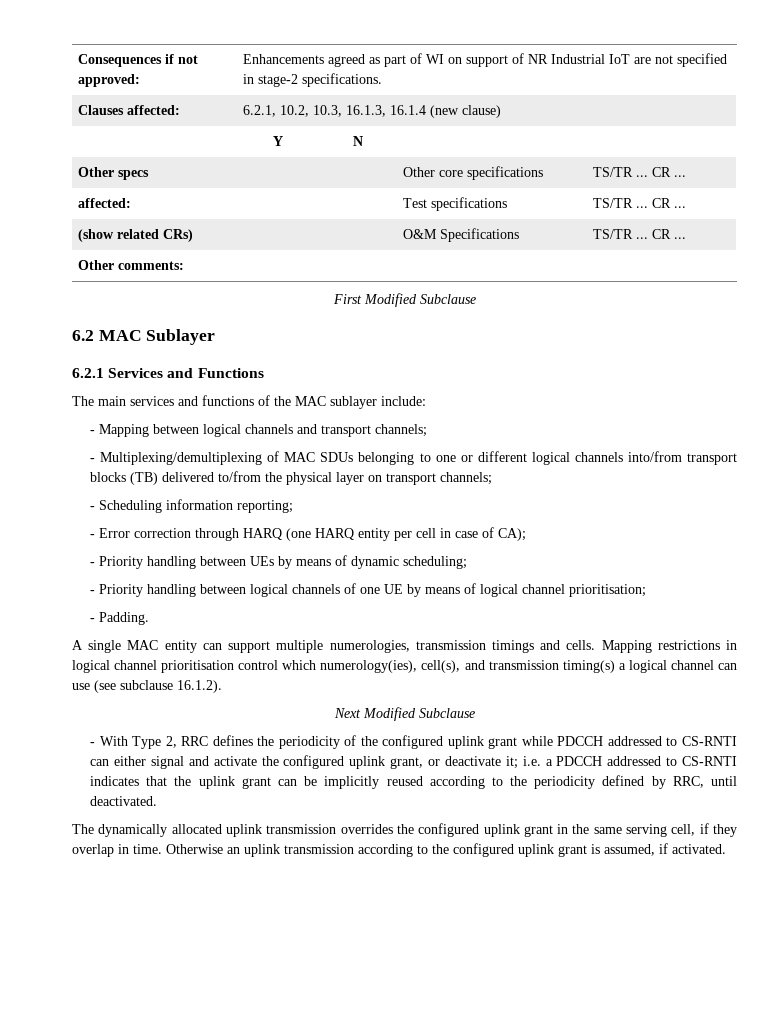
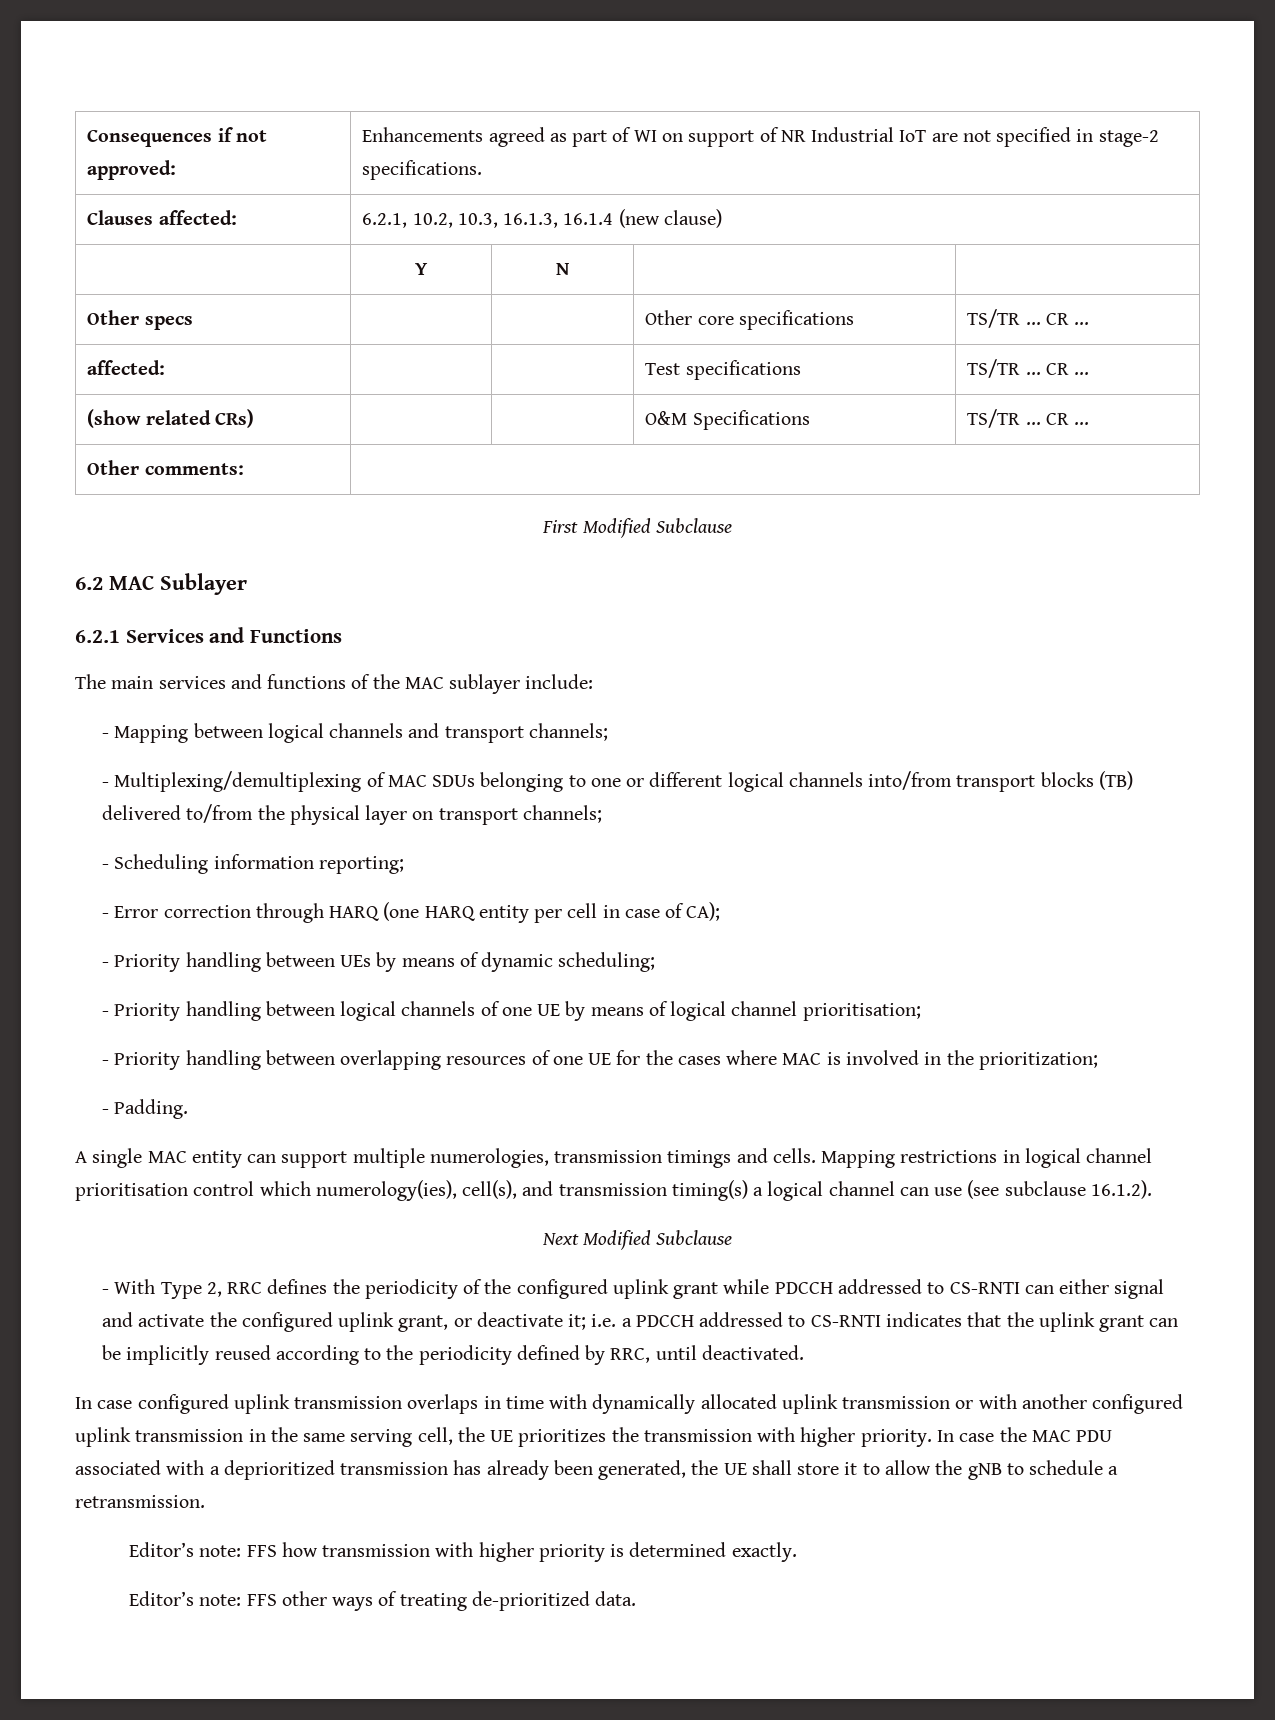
+ - Priority handling between overlapping resources of one UE for the cases where MAC is involved in the prioritization;
- The dynamically allocated uplink transmission overrides the configured uplink grant in the same serving cell, if they overlap in time. Otherwise an uplink transmission according to the configured uplink grant is assumed, if activated.
+ In case configured uplink transmission overlaps in time with dynamically allocated uplink transmission or with another configured uplink transmission in the same serving cell, the UE prioritizes the transmission with higher priority. In case the MAC PDU associated with a deprioritized transmission has already been generated, the UE shall store it to allow the gNB to schedule a retransmission.
+ Editor’s note: FFS how transmission with higher priority is determined exactly.
+ Editor’s note: FFS other ways of treating de-prioritized data.

